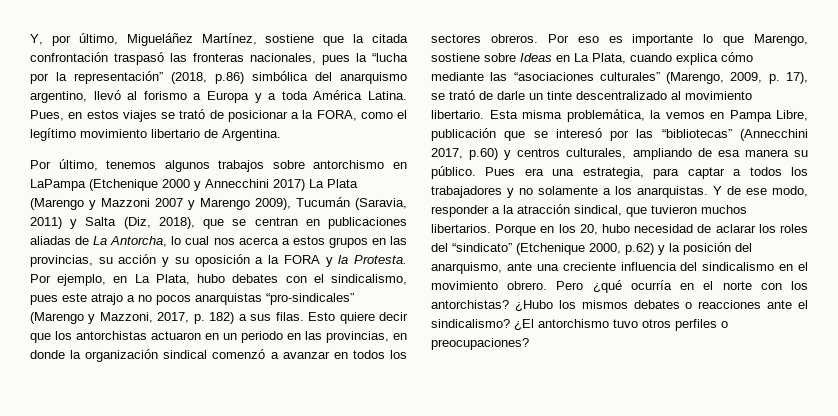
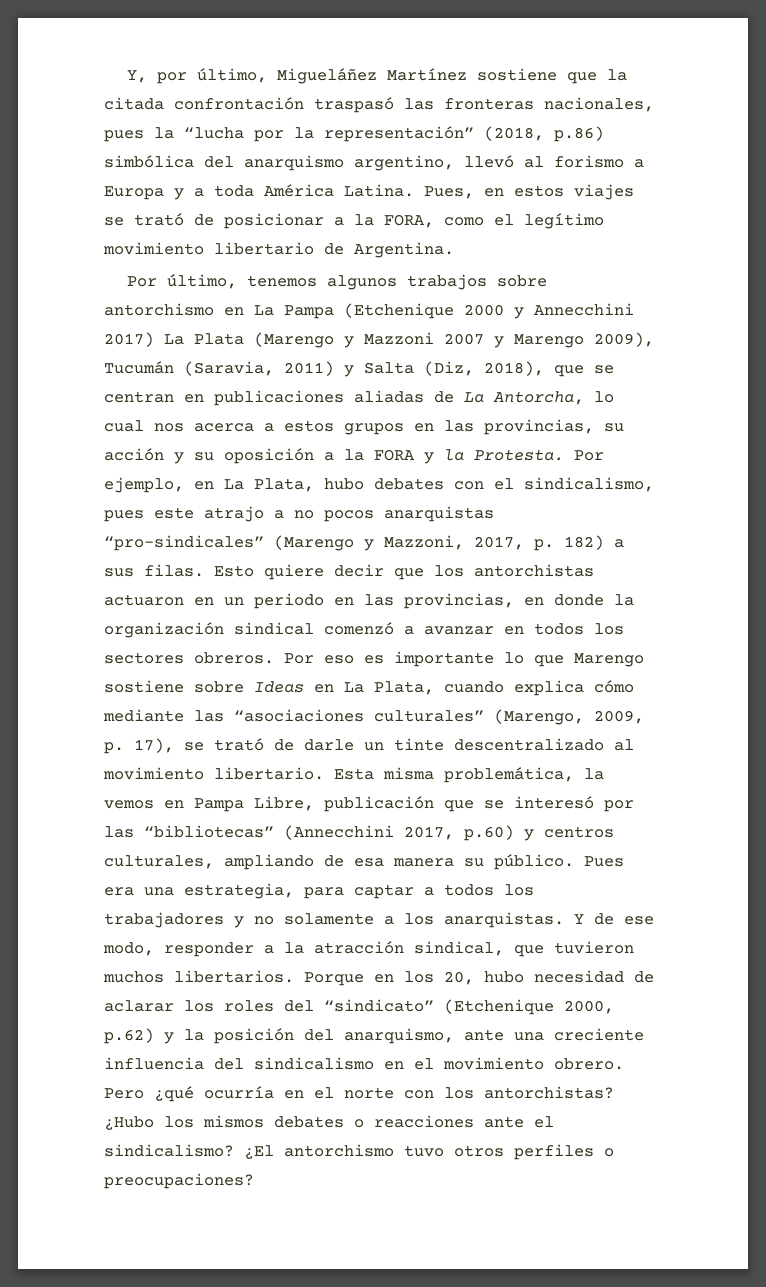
- Y, por último, Migueláñez Martínez, sostiene que la citada confrontación traspasó las fronteras nacionales, pues la “lucha por la representación” (2018, p.86) simbólica del anarquismo argentino, llevó al forismo a Europa y a toda América Latina.
+ Y, por último, Migueláñez Martínez sostiene que la citada confrontación traspasó las fronteras nacionales, pues la “lucha por la representación” (2018, p.86) simbólica del anarquismo argentino, llevó al forismo a Europa y a toda América Latina.
- Por último, tenemos algunos trabajos sobre antorchismo en LaPampa (Etchenique 2000 y Annecchini 2017) La Plata (Marengo y Mazzoni 2007 y Marengo 2009), Tucumán (Saravia, 2011) y Salta (Diz, 2018), que se centran en publicaciones aliadas de La Antorcha, lo cual nos acerca a estos grupos en las provincias, su acción y su oposición a la FORA y la Protesta.
+ Por último, tenemos algunos trabajos sobre antorchismo en La Pampa (Etchenique 2000 y Annecchini 2017) La Plata (Marengo y Mazzoni 2007 y Marengo 2009), Tucumán (Saravia, 2011) y Salta (Diz, 2018), que se centran en publicaciones aliadas de La Antorcha, lo cual nos acerca a estos grupos en las provincias, su acción y su oposición a la FORA y la Protesta.
- Por eso es importante lo que Marengo, sostiene sobre Ideas en La Plata, cuando explica cómo mediante las “asociaciones culturales” (Marengo, 2009, p. 17), se trató de darle un tinte descentralizado al movimiento libertario.
+ Por eso es importante lo que Marengo sostiene sobre Ideas en La Plata, cuando explica cómo mediante las “asociaciones culturales” (Marengo, 2009, p. 17), se trató de darle un tinte descentralizado al movimiento libertario.

